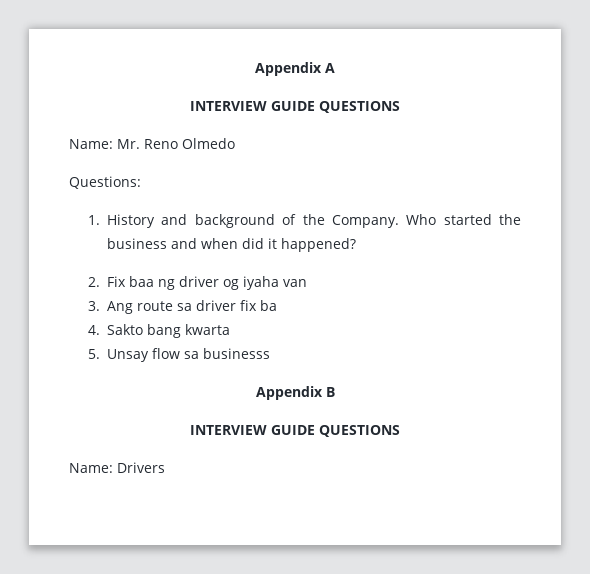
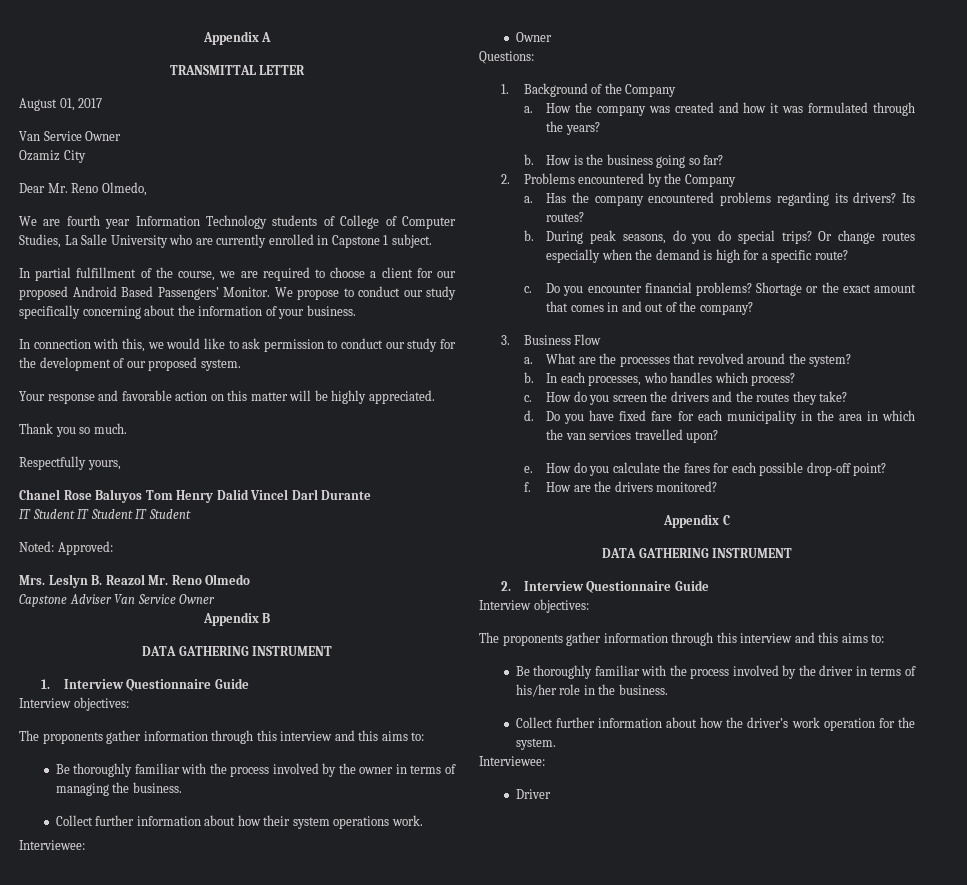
  Appendix A
- INTERVIEW GUIDE QUESTIONS
- Name: Mr. Reno Olmedo
+ TRANSMITTAL LETTER
+ August 01, 2017
+ Van Service Owner
+ Ozamiz City
+ Dear Mr. Reno Olmedo,
+ We are fourth year Information Technology students of College of Computer Studies, La Salle University who are currently enrolled in Capstone 1 subject.
+ In partial fulfillment of the course, we are required to choose a client for our proposed Android Based Passengers’ Monitor. We propose to conduct our study specifically concerning about the information of your business.
+ In connection with this, we would like to ask permission to conduct our study for the development of our proposed system.
+ Your response and favorable action on this matter will be highly appreciated.
+ Thank you so much.
+ Respectfully yours,
+ Chanel Rose Baluyos Tom Henry Dalid Vincel Darl Durante
+ IT Student IT Student IT Student
+ Noted: Approved:
+ Mrs. Leslyn B. Reazol Mr. Reno Olmedo
+ Capstone Adviser Van Service Owner
+ Appendix B
+ DATA GATHERING INSTRUMENT
+ 1. Interview Questionnaire Guide
+ Interview objectives:
+ The proponents gather information through this interview and this aims to:
+ Be thoroughly familiar with the process involved by the owner in terms of managing the business.
+ Collect further information about how their system operations work.
+ Interviewee:
+ Owner
  Questions:
- 1. History and background of the Company. Who started the business and when did it happened?
- 2. Fix baa ng driver og iyaha van
- 3. Ang route sa driver fix ba
- 4. Sakto bang kwarta
- 5. Unsay flow sa businesss
- Appendix B
- INTERVIEW GUIDE QUESTIONS
- Name: Drivers
+ 1. Background of the Company
+ a. How the company was created and how it was formulated through the years?
+ b. How is the business going so far?
+ 2. Problems encountered by the Company
+ a. Has the company encountered problems regarding its drivers? Its routes?
+ b. During peak seasons, do you do special trips? Or change routes especially when the demand is high for a specific route?
+ c. Do you encounter financial problems? Shortage or the exact amount that comes in and out of the company?
+ 3. Business Flow
+ a. What are the processes that revolved around the system?
+ b. In each processes, who handles which process?
+ c. How do you screen the drivers and the routes they take?
+ d. Do you have fixed fare for each municipality in the area in which the van services travelled upon?
+ e. How do you calculate the fares for each possible drop-off point?
+ f. How are the drivers monitored?
+ Appendix C
+ DATA GATHERING INSTRUMENT
+ 2. Interview Questionnaire Guide
+ Interview objectives:
+ The proponents gather information through this interview and this aims to:
+ Be thoroughly familiar with the process involved by the driver in terms of his/her role in the business.
+ Collect further information about how the driver’s work operation for the system.
+ Interviewee:
+ Driver

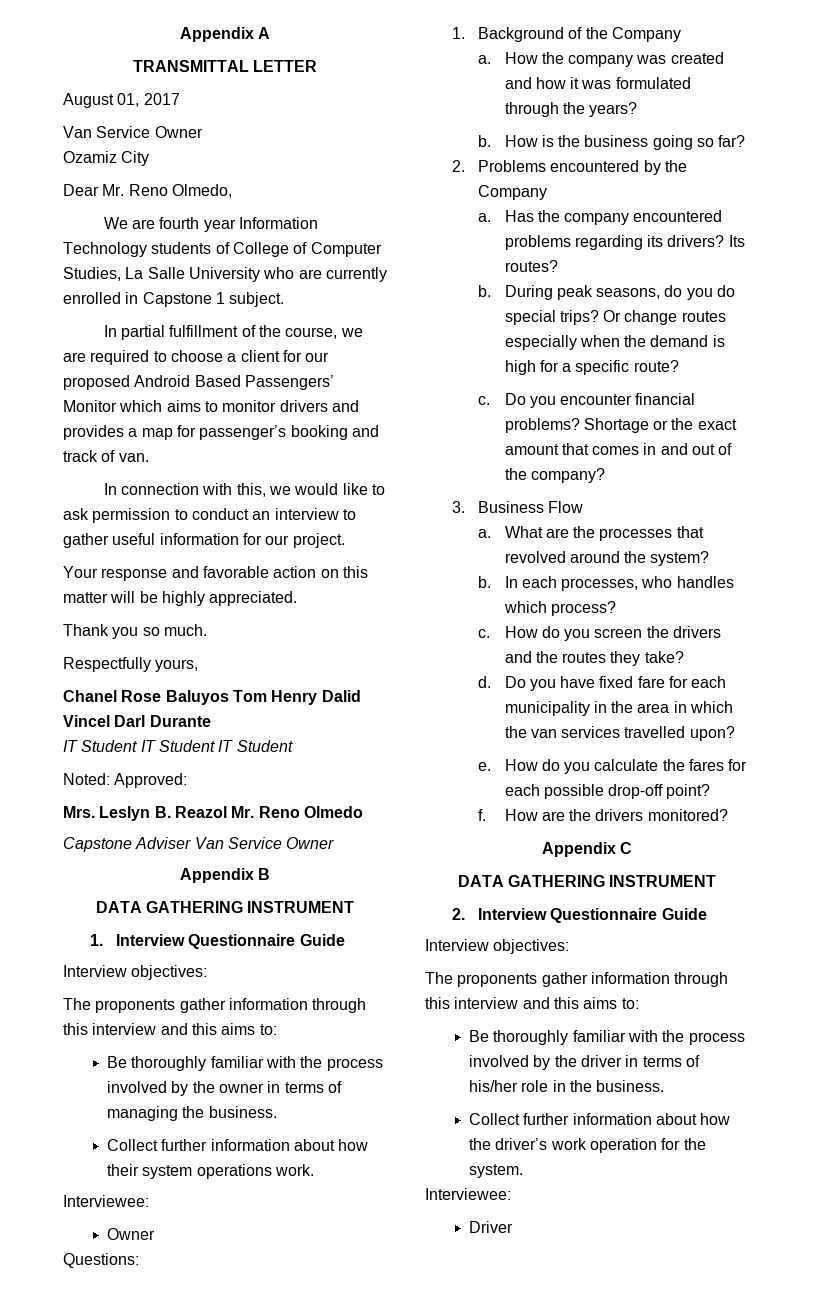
- In partial fulfillment of the course, we are required to choose a client for our proposed Android Based Passengers’ Monitor. We propose to conduct our study specifically concerning about the information of your business.
+ In partial fulfillment of the course, we are required to choose a client for our proposed Android Based Passengers’ Monitor which aims to monitor drivers and provides a map for passenger’s booking and track of van.
- In connection with this, we would like to ask permission to conduct our study for the development of our proposed system.
+ In connection with this, we would like to ask permission to conduct an interview to gather useful information for our project.

